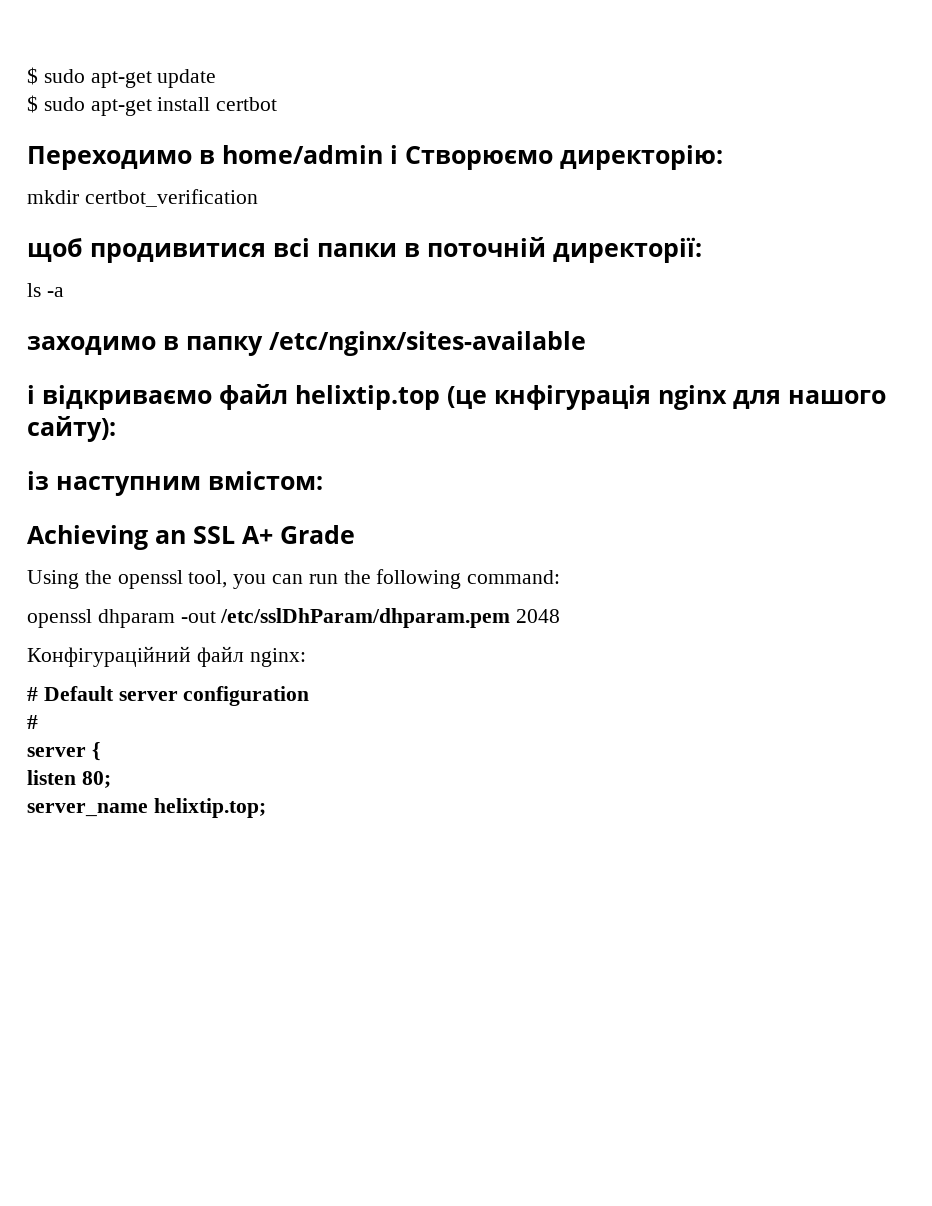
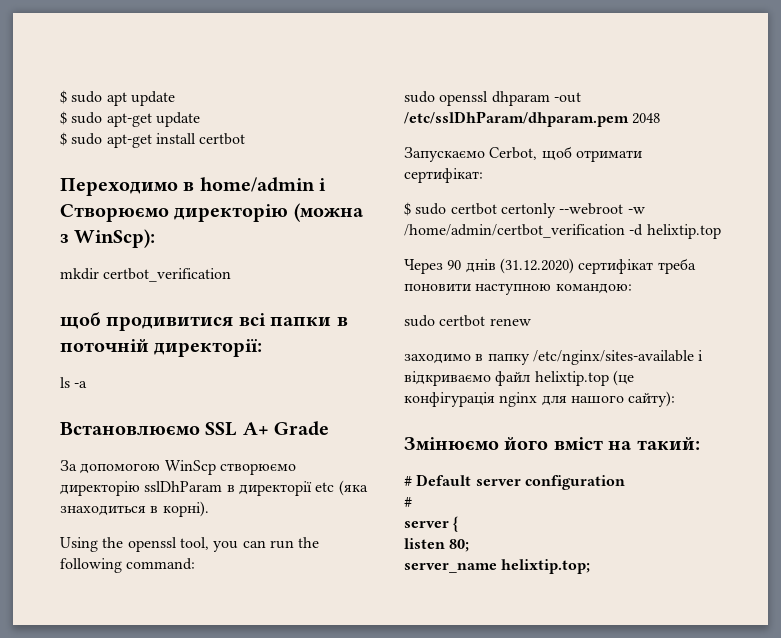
+ $ sudo apt update
- Переходимо в home/admin і Створюємо директорію:
+ Переходимо в home/admin і Створюємо директорію (можна з WinScp):
- заходимо в папку /etc/nginx/sites-available
- і відкриваємо файл helixtip.top (це кнфігурація nginx для нашого сайту):
- із наступним вмістом:
- Achieving an SSL A+ Grade
+ Встановлюємо SSL A+ Grade
+ За допомогою WinScp створюємо директорію sslDhParam в директорії etc (яка знаходиться в корні).
- openssl dhparam -out /etc/sslDhParam/dhparam.pem 2048
+ sudo openssl dhparam -out /etc/sslDhParam/dhparam.pem 2048
- Конфігураційний файл nginx:
+ Запускаємо Cerbot, щоб отримати сертифікат:
+ $ sudo certbot certonly --webroot -w /home/admin/certbot_verification -d helixtip.top
+ Через 90 днів (31.12.2020) сертифікат треба поновити наступною командою:
+ sudo certbot renew
+ заходимо в папку /etc/nginx/sites-available і відкриваємо файл helixtip.top (це конфігурація nginx для нашого сайту):
+ Змінюємо його вміст на такий:

